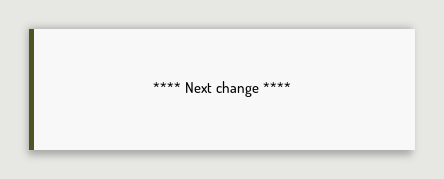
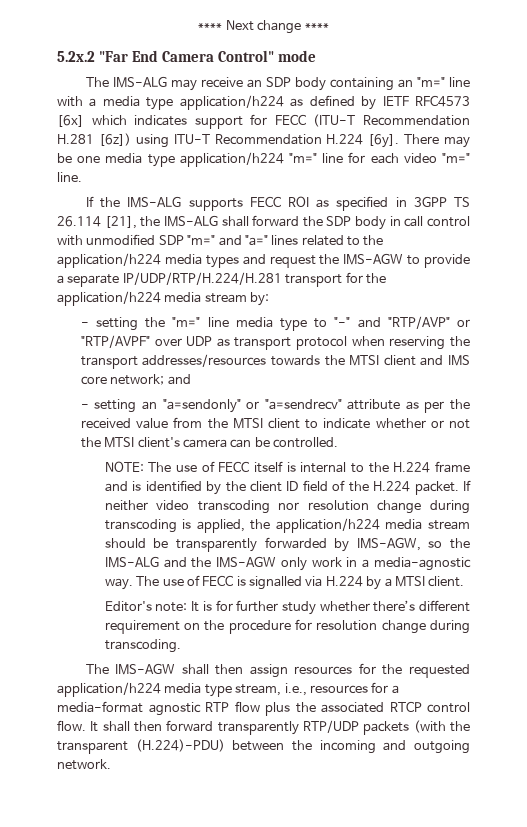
+ 5.2x.2 "Far End Camera Control" mode
+ The IMS-ALG may receive an SDP body containing an "m=" line with a media type application/h224 as defined by IETF RFC4573 [6x] which indicates support for FECC (ITU-T Recommendation H.281 [6z]) using ITU-T Recommendation H.224 [6y]. There may be one media type application/h224 "m=" line for each video "m=" line.
+ If the IMS-ALG supports FECC ROI as specified in 3GPP TS 26.114 [21], the IMS-ALG shall forward the SDP body in call control with unmodified SDP "m=" and "a=" lines related to the application/h224 media types and request the IMS-AGW to provide a separate IP/UDP/RTP/H.224/H.281 transport for the application/h224 media stream by:
+ - setting the "m=" line media type to "-" and "RTP/AVP" or "RTP/AVPF" over UDP as transport protocol when reserving the transport addresses/resources towards the MTSI client and IMS core network; and
+ - setting an "a=sendonly" or "a=sendrecv" attribute as per the received value from the MTSI client to indicate whether or not the MTSI client's camera can be controlled.
+ NOTE: The use of FECC itself is internal to the H.224 frame and is identified by the client ID field of the H.224 packet. If neither video transcoding nor resolution change during transcoding is applied, the application/h224 media stream should be transparently forwarded by IMS-AGW, so the IMS-ALG and the IMS-AGW only work in a media-agnostic way. The use of FECC is signalled via H.224 by a MTSI client.
+ Editor's note: It is for further study whether there’s different requirement on the procedure for resolution change during transcoding.
+ The IMS-AGW shall then assign resources for the requested application/h224 media type stream, i.e., resources for a media-format agnostic RTP flow plus the associated RTCP control flow. It shall then forward transparently RTP/UDP packets (with the transparent (H.224)-PDU) between the incoming and outgoing network.

